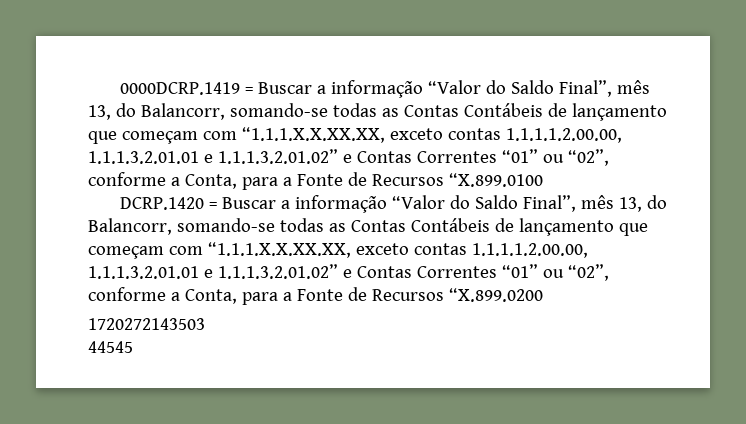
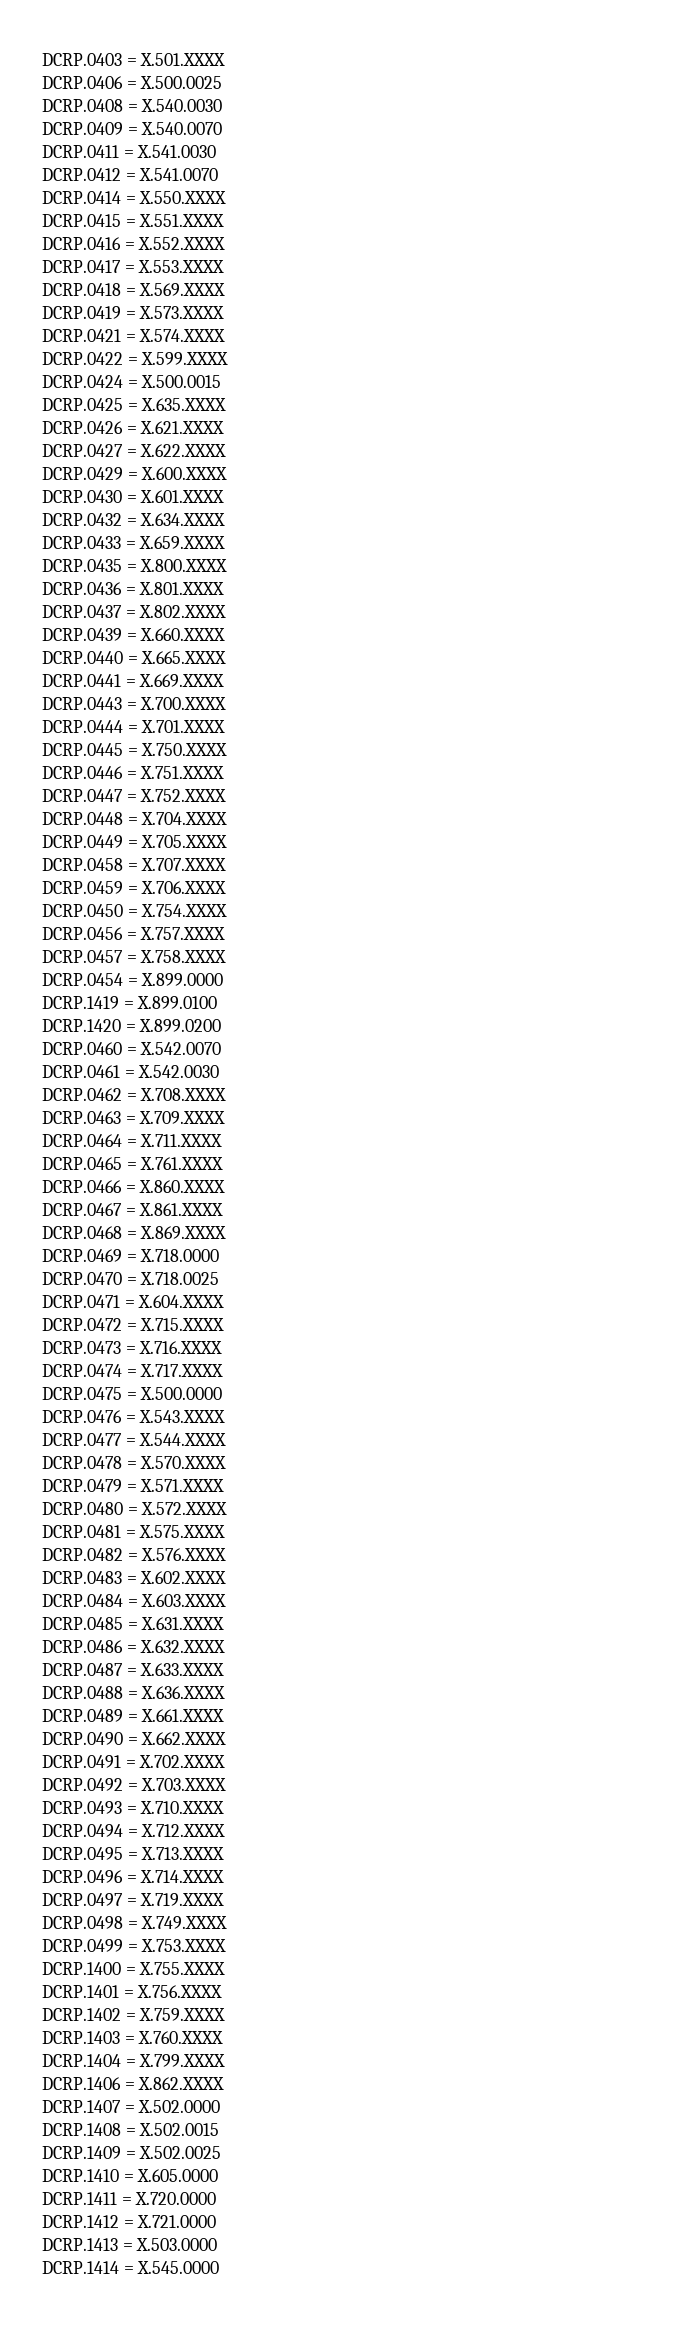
- 0000DCRP.1419 = Buscar a informação “Valor do Saldo Final”, mês 13, do Balancorr, somando-se todas as Contas Contábeis de lançamento que começam com “1.1.1.X.X.XX.XX, exceto contas 1.1.1.1.2.00.00, 1.1.1.3.2.01.01 e 1.1.1.3.2.01.02” e Contas Correntes “01” ou “02”, conforme a Conta, para a Fonte de Recursos “X.899.0100
- DCRP.1420 = Buscar a informação “Valor do Saldo Final”, mês 13, do Balancorr, somando-se todas as Contas Contábeis de lançamento que começam com “1.1.1.X.X.XX.XX, exceto contas 1.1.1.1.2.00.00, 1.1.1.3.2.01.01 e 1.1.1.3.2.01.02” e Contas Correntes “01” ou “02”, conforme a Conta, para a Fonte de Recursos “X.899.0200
- 1720272143503
- 44545
+ DCRP.0403 = X.501.XXXX
+ DCRP.0406 = X.500.0025
+ DCRP.0408 = X.540.0030
+ DCRP.0409 = X.540.0070
+ DCRP.0411 = X.541.0030
+ DCRP.0412 = X.541.0070
+ DCRP.0414 = X.550.XXXX
+ DCRP.0415 = X.551.XXXX
+ DCRP.0416 = X.552.XXXX
+ DCRP.0417 = X.553.XXXX
+ DCRP.0418 = X.569.XXXX
+ DCRP.0419 = X.573.XXXX
+ DCRP.0421 = X.574.XXXX
+ DCRP.0422 = X.599.XXXX
+ DCRP.0424 = X.500.0015
+ DCRP.0425 = X.635.XXXX
+ DCRP.0426 = X.621.XXXX
+ DCRP.0427 = X.622.XXXX
+ DCRP.0429 = X.600.XXXX
+ DCRP.0430 = X.601.XXXX
+ DCRP.0432 = X.634.XXXX
+ DCRP.0433 = X.659.XXXX
+ DCRP.0435 = X.800.XXXX
+ DCRP.0436 = X.801.XXXX
+ DCRP.0437 = X.802.XXXX
+ DCRP.0439 = X.660.XXXX
+ DCRP.0440 = X.665.XXXX
+ DCRP.0441 = X.669.XXXX
+ DCRP.0443 = X.700.XXXX
+ DCRP.0444 = X.701.XXXX
+ DCRP.0445 = X.750.XXXX
+ DCRP.0446 = X.751.XXXX
+ DCRP.0447 = X.752.XXXX
+ DCRP.0448 = X.704.XXXX
+ DCRP.0449 = X.705.XXXX
+ DCRP.0458 = X.707.XXXX
+ DCRP.0459 = X.706.XXXX
+ DCRP.0450 = X.754.XXXX
+ DCRP.0456 = X.757.XXXX
+ DCRP.0457 = X.758.XXXX
+ DCRP.0454 = X.899.0000
+ DCRP.1419 = X.899.0100
+ DCRP.1420 = X.899.0200
+ DCRP.0460 = X.542.0070
+ DCRP.0461 = X.542.0030
+ DCRP.0462 = X.708.XXXX
+ DCRP.0463 = X.709.XXXX
+ DCRP.0464 = X.711.XXXX
+ DCRP.0465 = X.761.XXXX
+ DCRP.0466 = X.860.XXXX
+ DCRP.0467 = X.861.XXXX
+ DCRP.0468 = X.869.XXXX
+ DCRP.0469 = X.718.0000
+ DCRP.0470 = X.718.0025
+ DCRP.0471 = X.604.XXXX
+ DCRP.0472 = X.715.XXXX
+ DCRP.0473 = X.716.XXXX
+ DCRP.0474 = X.717.XXXX
+ DCRP.0475 = X.500.0000
+ DCRP.0476 = X.543.XXXX
+ DCRP.0477 = X.544.XXXX
+ DCRP.0478 = X.570.XXXX
+ DCRP.0479 = X.571.XXXX
+ DCRP.0480 = X.572.XXXX
+ DCRP.0481 = X.575.XXXX
+ DCRP.0482 = X.576.XXXX
+ DCRP.0483 = X.602.XXXX
+ DCRP.0484 = X.603.XXXX
+ DCRP.0485 = X.631.XXXX
+ DCRP.0486 = X.632.XXXX
+ DCRP.0487 = X.633.XXXX
+ DCRP.0488 = X.636.XXXX
+ DCRP.0489 = X.661.XXXX
+ DCRP.0490 = X.662.XXXX
+ DCRP.0491 = X.702.XXXX
+ DCRP.0492 = X.703.XXXX
+ DCRP.0493 = X.710.XXXX
+ DCRP.0494 = X.712.XXXX
+ DCRP.0495 = X.713.XXXX
+ DCRP.0496 = X.714.XXXX
+ DCRP.0497 = X.719.XXXX
+ DCRP.0498 = X.749.XXXX
+ DCRP.0499 = X.753.XXXX
+ DCRP.1400 = X.755.XXXX
+ DCRP.1401 = X.756.XXXX
+ DCRP.1402 = X.759.XXXX
+ DCRP.1403 = X.760.XXXX
+ DCRP.1404 = X.799.XXXX
+ DCRP.1406 = X.862.XXXX
+ DCRP.1407 = X.502.0000
+ DCRP.1408 = X.502.0015
+ DCRP.1409 = X.502.0025
+ DCRP.1410 = X.605.0000
+ DCRP.1411 = X.720.0000
+ DCRP.1412 = X.721.0000
+ DCRP.1413 = X.503.0000
+ DCRP.1414 = X.545.0000

